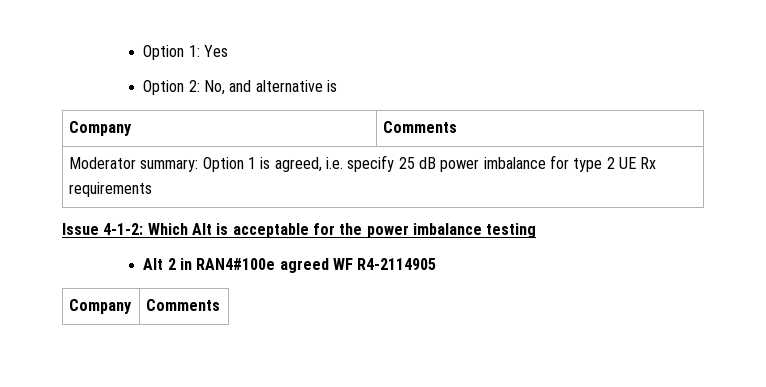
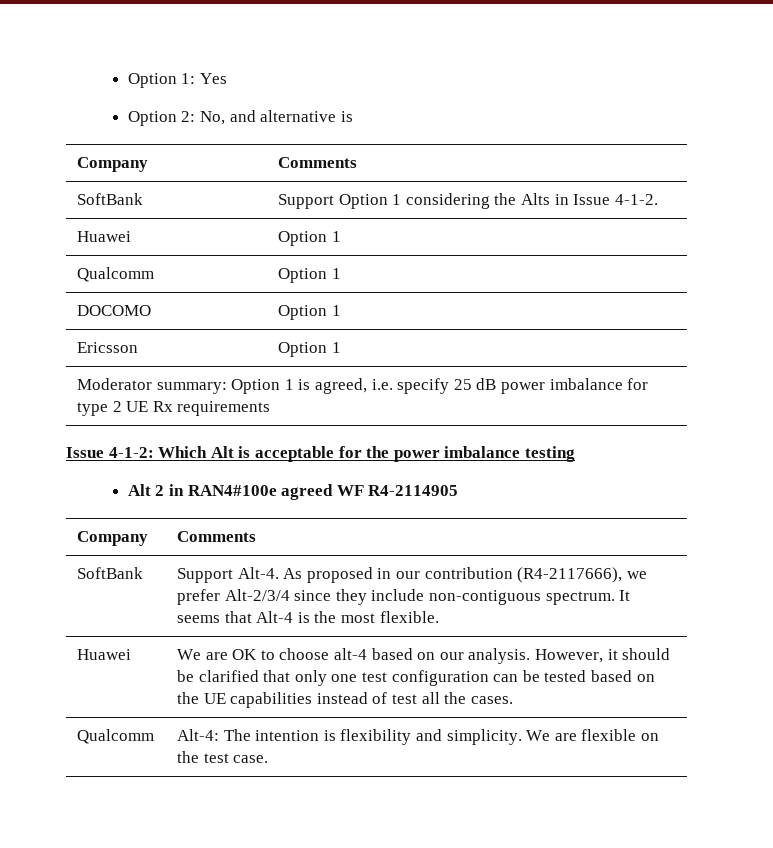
+ SoftBank | Support Option 1 considering the Alts in Issue 4-1-2.
+ Huawei | Option 1
+ Qualcomm | Option 1
+ DOCOMO | Option 1
+ Ericsson | Option 1
+ SoftBank | Support Alt-4. As proposed in our contribution (R4-2117666), we prefer Alt-2/3/4 since they include non-contiguous spectrum. It seems that Alt-4 is the most flexible.
+ Huawei | We are OK to choose alt-4 based on our analysis. However, it should be clarified that only one test configuration can be tested based on the UE capabilities instead of test all the cases.
+ Qualcomm | Alt-4: The intention is flexibility and simplicity. We are flexible on the test case.

